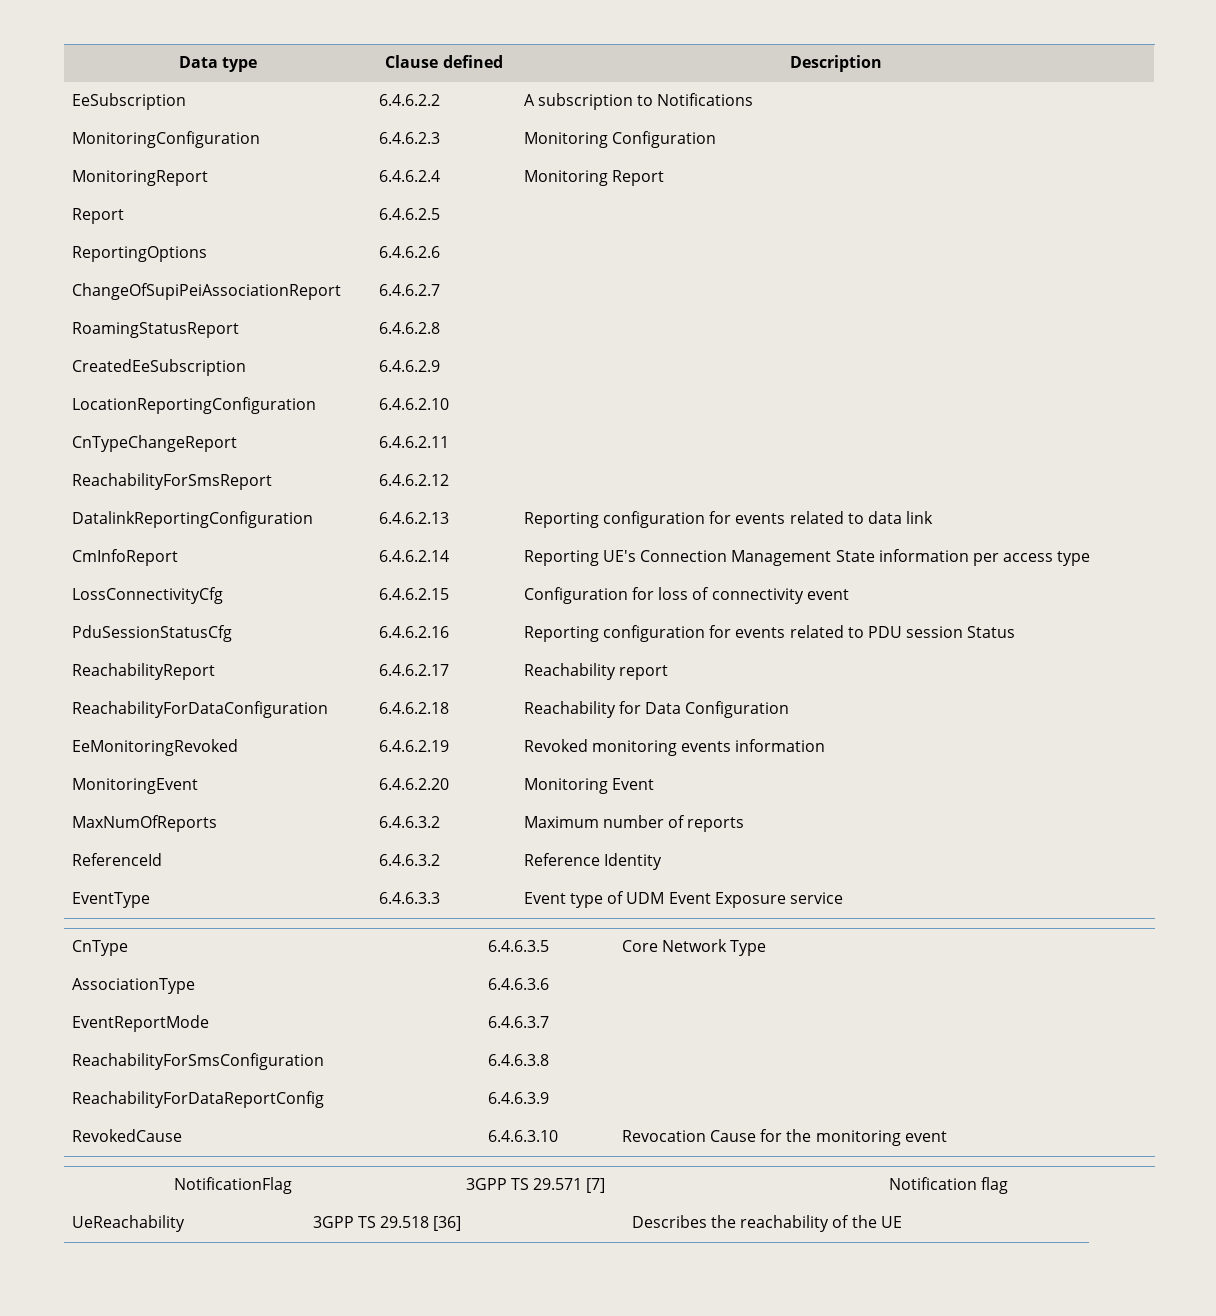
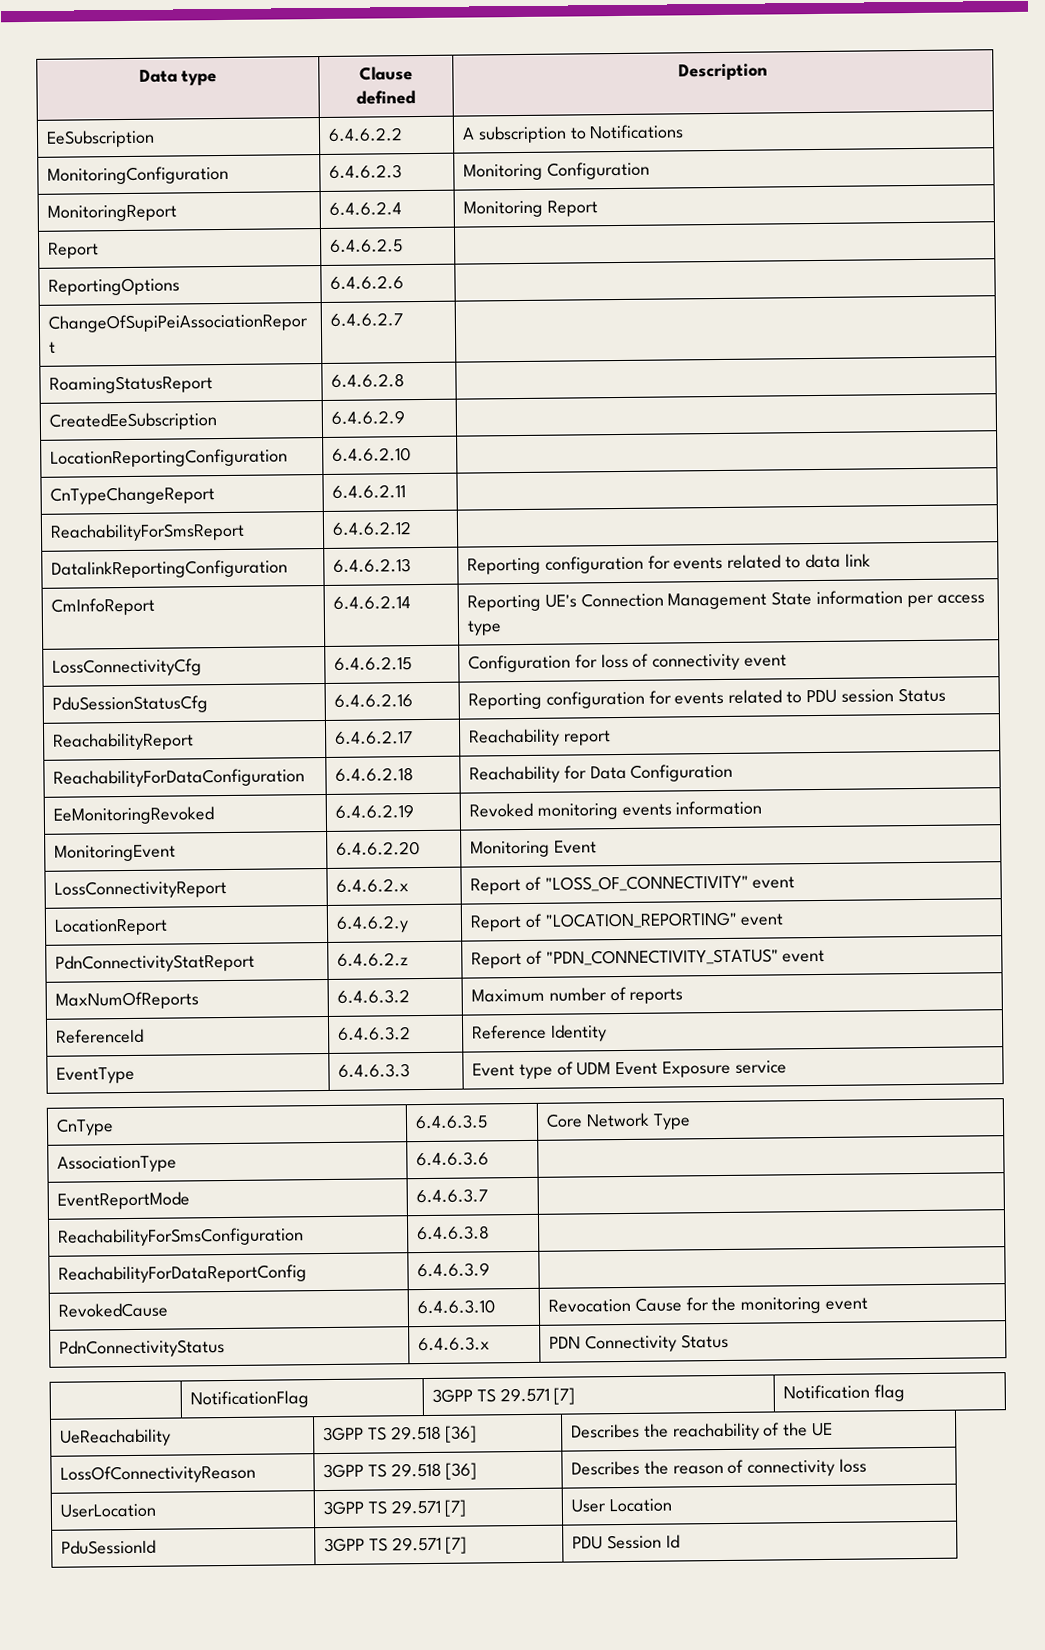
+ LossConnectivityReport | 6.4.6.2.x | Report of "LOSS_OF_CONNECTIVITY" event
+ LocationReport | 6.4.6.2.y | Report of "LOCATION_REPORTING" event
+ PdnConnectivityStatReport | 6.4.6.2.z | Report of "PDN_CONNECTIVITY_STATUS" event
+ PdnConnectivityStatus | 6.4.6.3.x | PDN Connectivity Status
+ LossOfConnectivityReason | 3GPP TS 29.518 [36] | Describes the reason of connectivity loss
+ UserLocation | 3GPP TS 29.571 [7] | User Location
+ PduSessionId | 3GPP TS 29.571 [7] | PDU Session Id

